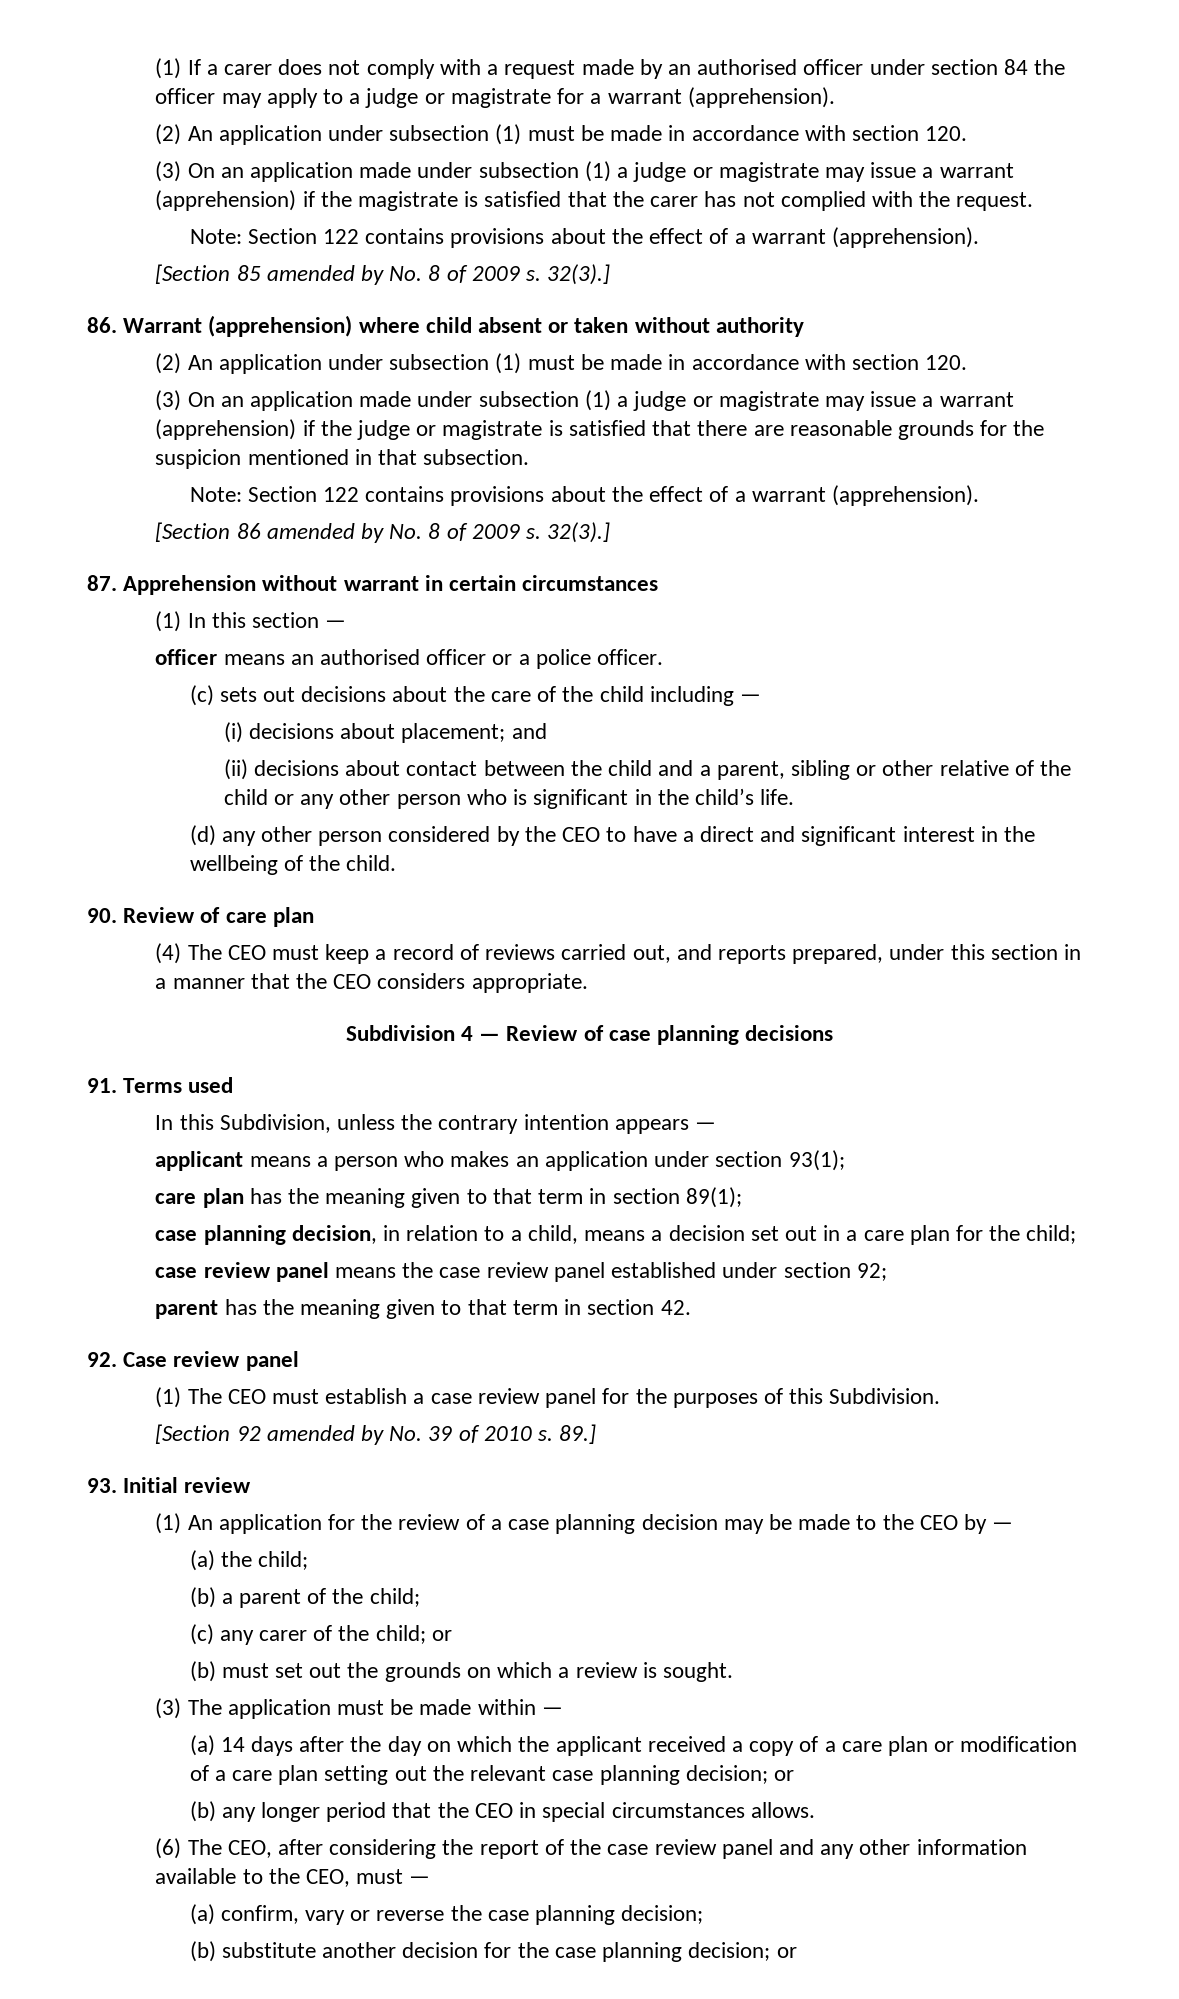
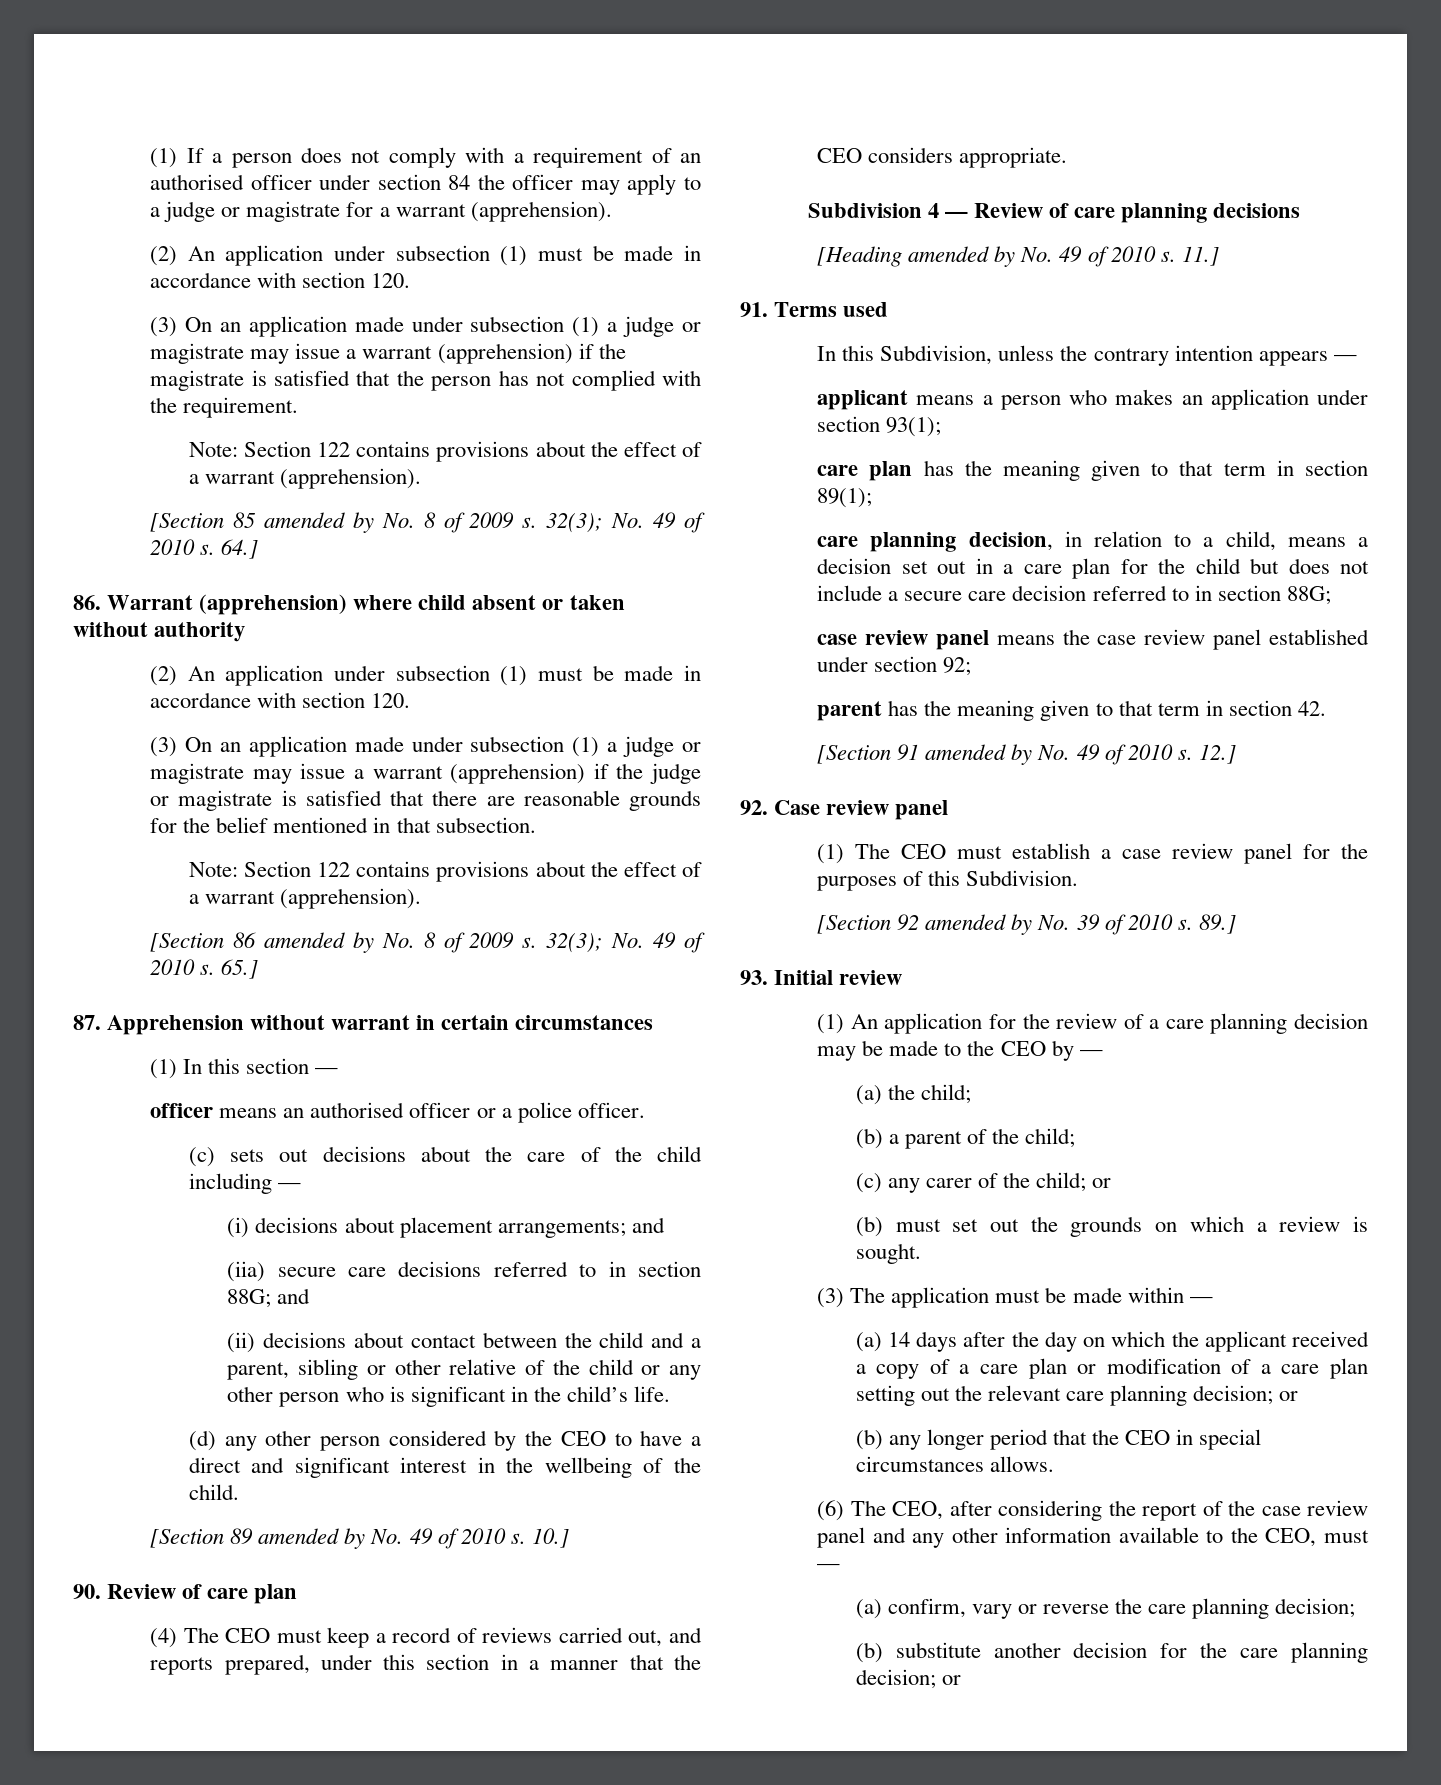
- (1) If a carer does not comply with a request made by an authorised officer under section 84 the officer may apply to a judge or magistrate for a warrant (apprehension).
+ (1) If a person does not comply with a requirement of an authorised officer under section 84 the officer may apply to a judge or magistrate for a warrant (apprehension).
- (3) On an application made under subsection (1) a judge or magistrate may issue a warrant (apprehension) if the magistrate is satisfied that the carer has not complied with the request.
+ (3) On an application made under subsection (1) a judge or magistrate may issue a warrant (apprehension) if the magistrate is satisfied that the person has not complied with the requirement.
- [Section 85 amended by No. 8 of 2009 s. 32(3).]
+ [Section 85 amended by No. 8 of 2009 s. 32(3); No. 49 of 2010 s. 64.]
- (3) On an application made under subsection (1) a judge or magistrate may issue a warrant (apprehension) if the judge or magistrate is satisfied that there are reasonable grounds for the suspicion mentioned in that subsection.
+ (3) On an application made under subsection (1) a judge or magistrate may issue a warrant (apprehension) if the judge or magistrate is satisfied that there are reasonable grounds for the belief mentioned in that subsection.
- [Section 86 amended by No. 8 of 2009 s. 32(3).]
+ [Section 86 amended by No. 8 of 2009 s. 32(3); No. 49 of 2010 s. 65.]
- (i) decisions about placement; and
+ (i) decisions about placement arrangements; and
+ (iia) secure care decisions referred to in section 88G; and
+ [Section 89 amended by No. 49 of 2010 s. 10.]
- Subdivision 4 — Review of case planning decisions
+ Subdivision 4 — Review of care planning decisions
+ [Heading amended by No. 49 of 2010 s. 11.]
- case planning decision, in relation to a child, means a decision set out in a care plan for the child;
+ care planning decision, in relation to a child, means a decision set out in a care plan for the child but does not include a secure care decision referred to in section 88G;
+ [Section 91 amended by No. 49 of 2010 s. 12.]
- (1) An application for the review of a case planning decision may be made to the CEO by —
+ (1) An application for the review of a care planning decision may be made to the CEO by —
- (a) 14 days after the day on which the applicant received a copy of a care plan or modification of a care plan setting out the relevant case planning decision; or
+ (a) 14 days after the day on which the applicant received a copy of a care plan or modification of a care plan setting out the relevant care planning decision; or
- (a) confirm, vary or reverse the case planning decision;
+ (a) confirm, vary or reverse the care planning decision;
- (b) substitute another decision for the case planning decision; or
+ (b) substitute another decision for the care planning decision; or

